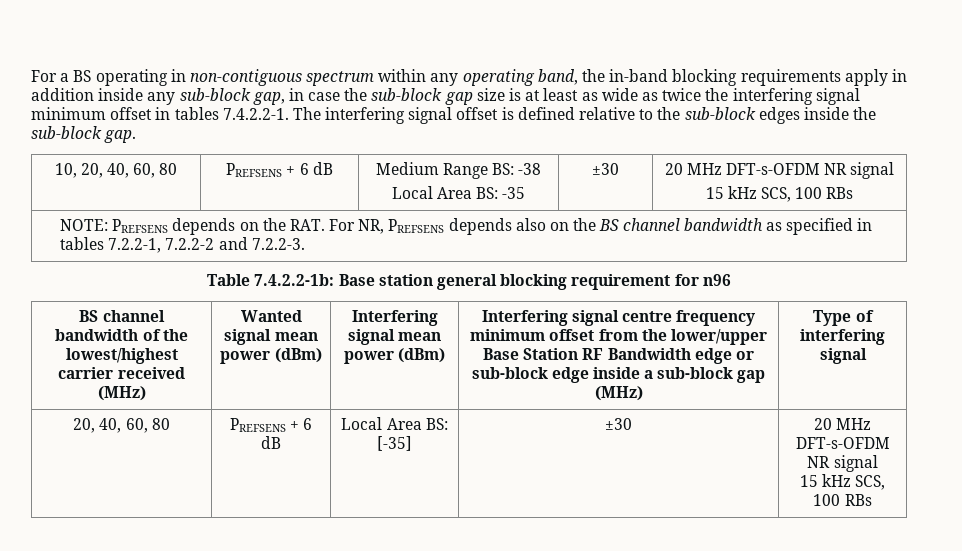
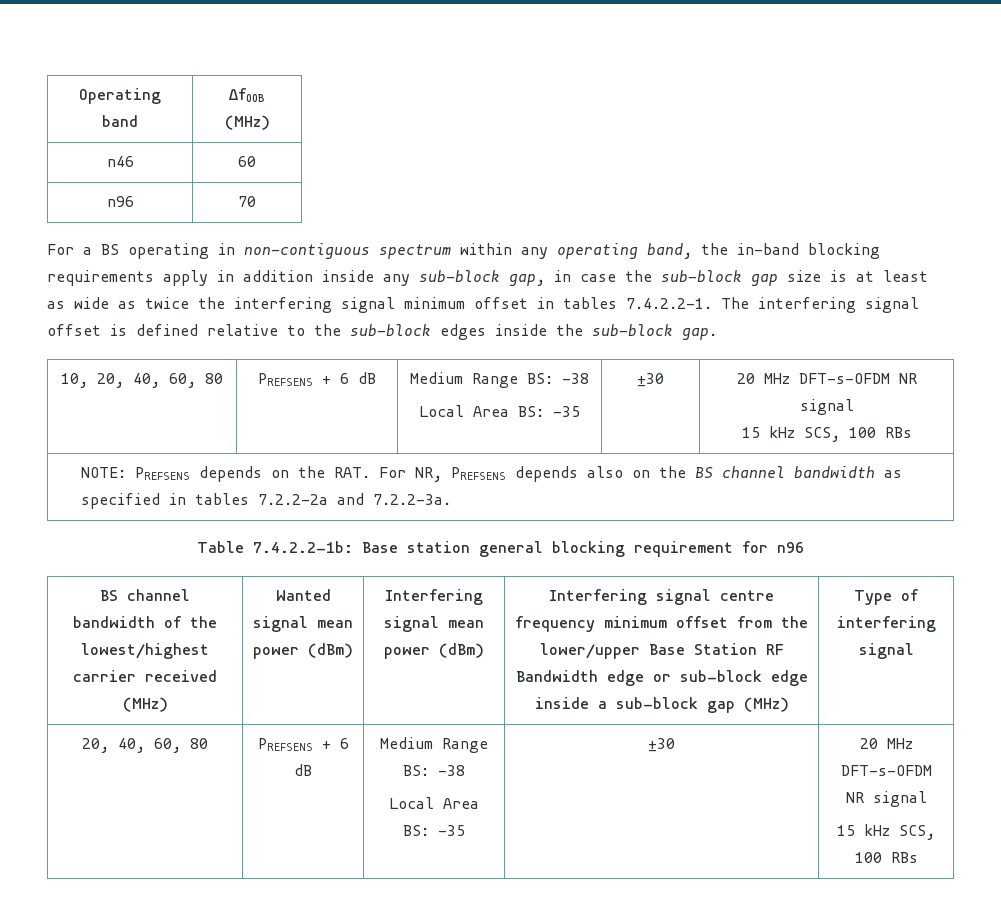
+ Operating band | ΔfOOB (MHz)
+ n46 | 60
+ n96 | 70
- NOTE: PREFSENS depends on the RAT. For NR, PREFSENS depends also on the BS channel bandwidth as specified in tables 7.2.2-1, 7.2.2-2 and 7.2.2-3.
+ NOTE: PREFSENS depends on the RAT. For NR, PREFSENS depends also on the BS channel bandwidth as specified in tables 7.2.2-2a and 7.2.2-3a.
  Type of interfering signal
- 20, 40, 60, 80 | PREFSENS + 6 dB | Local Area BS: [-35] | ±30 | 20 MHz DFT-s-OFDM NR signal
+ 20, 40, 60, 80 | PREFSENS + 6 dB | Medium Range BS: -38
+ Local Area BS: -35 | ±30 | 20 MHz DFT-s-OFDM NR signal

